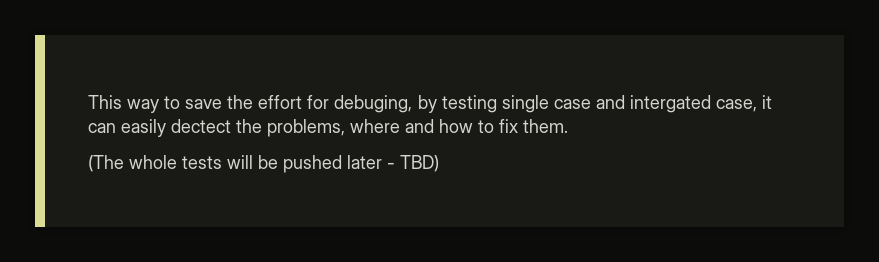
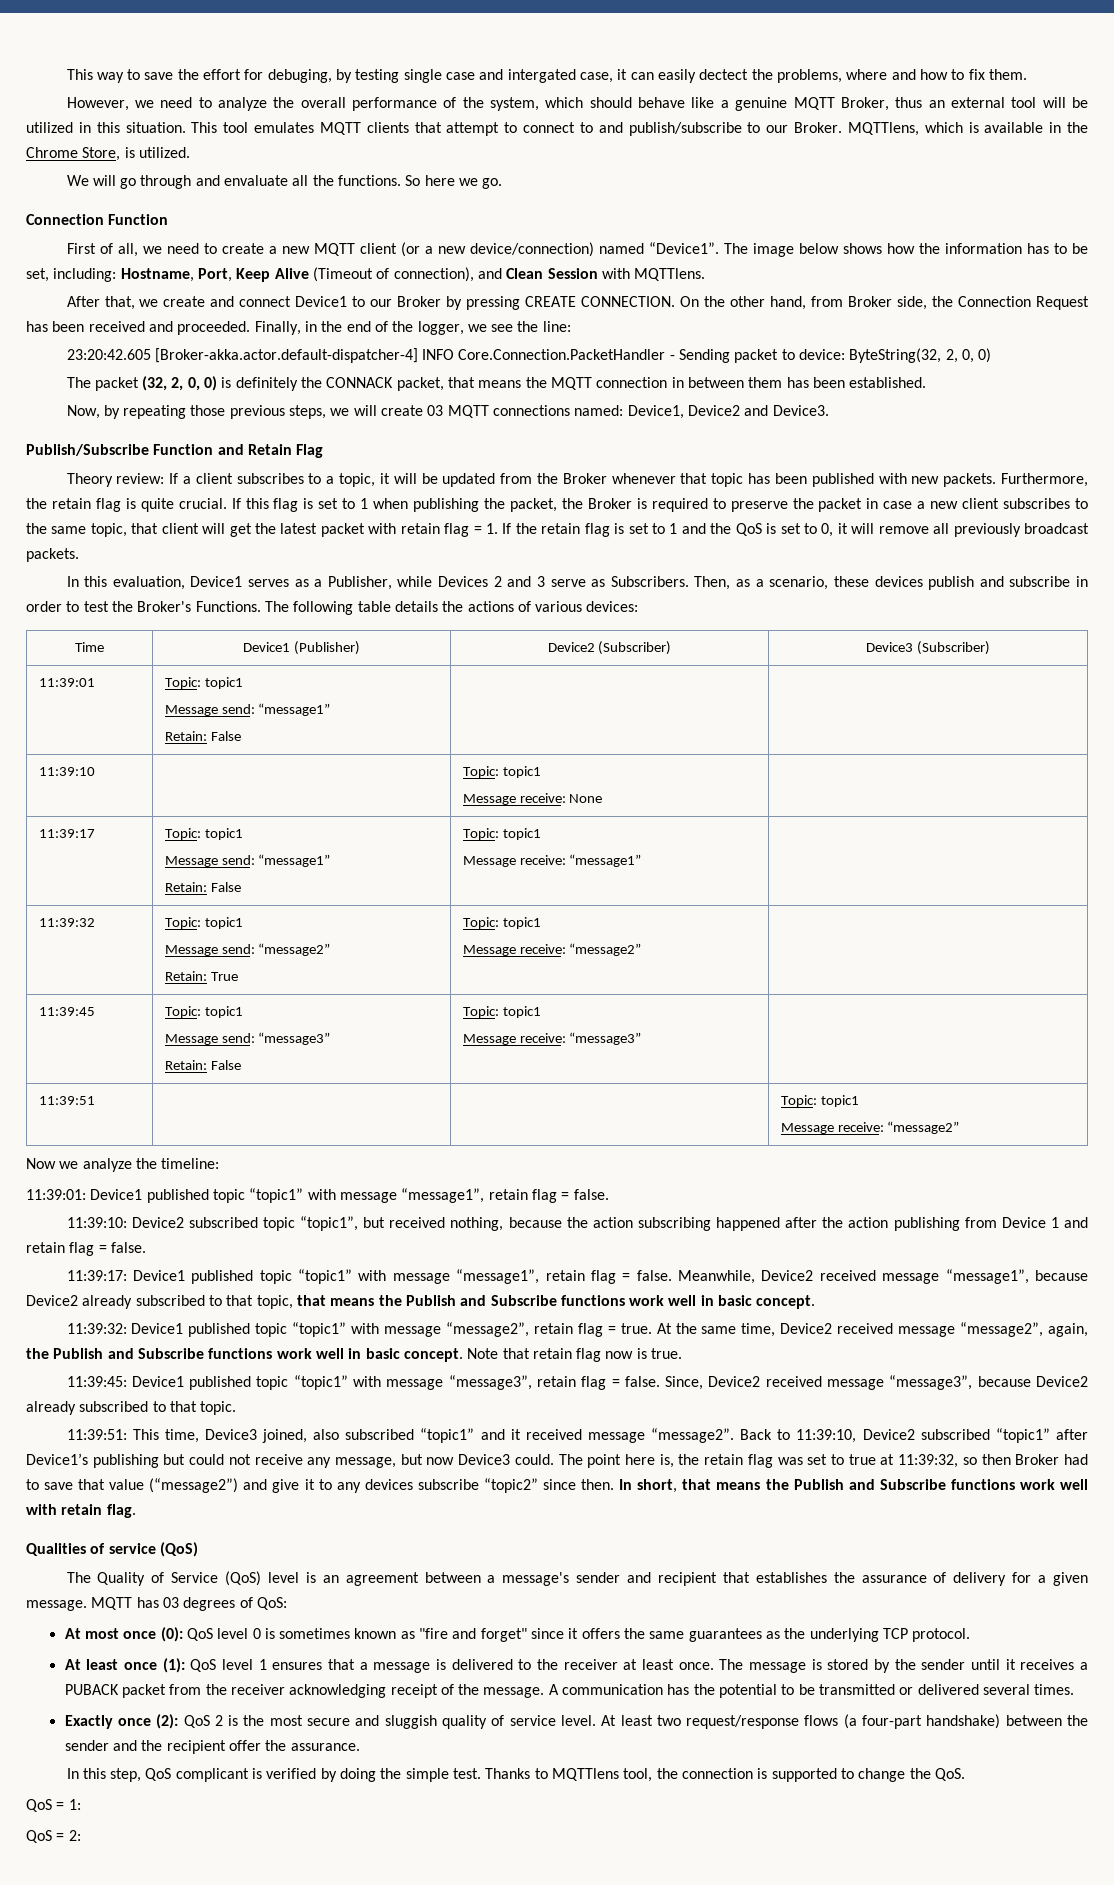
- (The whole tests will be pushed later - TBD)
+ However, we need to analyze the overall performance of the system, which should behave like a genuine MQTT Broker, thus an external tool will be utilized in this situation. This tool emulates MQTT clients that attempt to connect to and publish/subscribe to our Broker. MQTTlens, which is available in the Chrome Store, is utilized.
+ We will go through and envaluate all the functions. So here we go.
+ Connection Function
+ First of all, we need to create a new MQTT client (or a new device/connection) named “Device1”. The image below shows how the information has to be set, including: Hostname, Port, Keep Alive (Timeout of connection), and Clean Session with MQTTlens.
+ After that, we create and connect Device1 to our Broker by pressing CREATE CONNECTION. On the other hand, from Broker side, the Connection Request has been received and proceeded. Finally, in the end of the logger, we see the line:
+ 23:20:42.605 [Broker-akka.actor.default-dispatcher-4] INFO Core.Connection.PacketHandler - Sending packet to device: ByteString(32, 2, 0, 0)
+ The packet (32, 2, 0, 0) is definitely the CONNACK packet, that means the MQTT connection in between them has been established.
+ Now, by repeating those previous steps, we will create 03 MQTT connections named: Device1, Device2 and Device3.
+ Publish/Subscribe Function and Retain Flag
+ Theory review: If a client subscribes to a topic, it will be updated from the Broker whenever that topic has been published with new packets. Furthermore, the retain flag is quite crucial. If this flag is set to 1 when publishing the packet, the Broker is required to preserve the packet in case a new client subscribes to the same topic, that client will get the latest packet with retain flag = 1. If the retain flag is set to 1 and the QoS is set to 0, it will remove all previously broadcast packets.
+ In this evaluation, Device1 serves as a Publisher, while Devices 2 and 3 serve as Subscribers. Then, as a scenario, these devices publish and subscribe in order to test the Broker's Functions. The following table details the actions of various devices:
+ Time | Device1 (Publisher) | Device2 (Subscriber) | Device3 (Subscriber)
+ 11:39:01 | Topic: topic1
+ Message send: “message1”
+ Retain: False | |
+ 11:39:10 | | Topic: topic1
+ Message receive: None |
+ 11:39:17 | Topic: topic1
+ Message send: “message1”
+ Retain: False | Topic: topic1
+ Message receive: “message1” |
+ 11:39:32 | Topic: topic1
+ Message send: “message2”
+ Retain: True | Topic: topic1
+ Message receive: “message2” |
+ 11:39:45 | Topic: topic1
+ Message send: “message3”
+ Retain: False | Topic: topic1
+ Message receive: “message3” |
+ 11:39:51 | | | Topic: topic1
+ Message receive: “message2”
+ Now we analyze the timeline:
+ 11:39:01: Device1 published topic “topic1” with message “message1”, retain flag = false.
+ 11:39:10: Device2 subscribed topic “topic1”, but received nothing, because the action subscribing happened after the action publishing from Device 1 and retain flag = false.
+ 11:39:17: Device1 published topic “topic1” with message “message1”, retain flag = false. Meanwhile, Device2 received message “message1”, because Device2 already subscribed to that topic, that means the Publish and Subscribe functions work well in basic concept.
+ 11:39:32: Device1 published topic “topic1” with message “message2”, retain flag = true. At the same time, Device2 received message “message2”, again, the Publish and Subscribe functions work well in basic concept. Note that retain flag now is true.
+ 11:39:45: Device1 published topic “topic1” with message “message3”, retain flag = false. Since, Device2 received message “message3”, because Device2 already subscribed to that topic.
+ 11:39:51: This time, Device3 joined, also subscribed “topic1” and it received message “message2”. Back to 11:39:10, Device2 subscribed “topic1” after Device1’s publishing but could not receive any message, but now Device3 could. The point here is, the retain flag was set to true at 11:39:32, so then Broker had to save that value (“message2”) and give it to any devices subscribe “topic2” since then. In short, that means the Publish and Subscribe functions work well with retain flag.
+ Qualities of service (QoS)
+ The Quality of Service (QoS) level is an agreement between a message's sender and recipient that establishes the assurance of delivery for a given message. MQTT has 03 degrees of QoS:
+ At most once (0): QoS level 0 is sometimes known as "fire and forget" since it offers the same guarantees as the underlying TCP protocol.
+ At least once (1): QoS level 1 ensures that a message is delivered to the receiver at least once. The message is stored by the sender until it receives a PUBACK packet from the receiver acknowledging receipt of the message. A communication has the potential to be transmitted or delivered several times.
+ Exactly once (2): QoS 2 is the most secure and sluggish quality of service level. At least two request/response flows (a four-part handshake) between the sender and the recipient offer the assurance.
+ In this step, QoS complicant is verified by doing the simple test. Thanks to MQTTlens tool, the connection is supported to change the QoS.
+ QoS = 1:
+ QoS = 2:

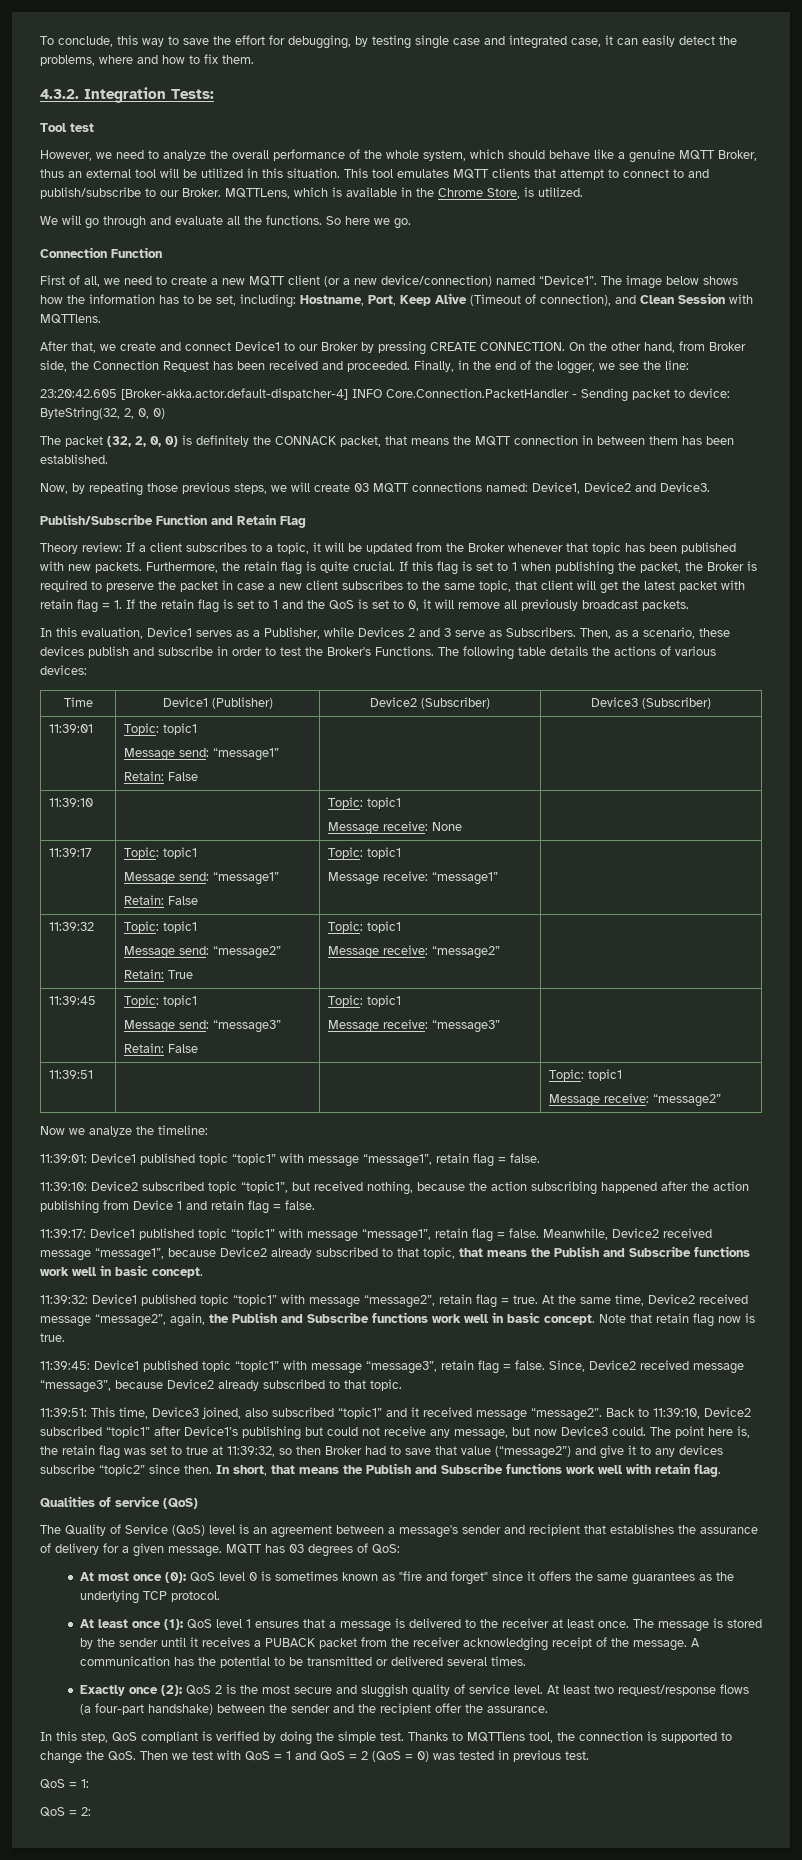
- This way to save the effort for debuging, by testing single case and intergated case, it can easily dectect the problems, where and how to fix them.
+ To conclude, this way to save the effort for debugging, by testing single case and integrated case, it can easily detect the problems, where and how to fix them.
+ 4.3.2. Integration Tests:
+ Tool test
- However, we need to analyze the overall performance of the system, which should behave like a genuine MQTT Broker, thus an external tool will be utilized in this situation.
+ However, we need to analyze the overall performance of the whole system, which should behave like a genuine MQTT Broker, thus an external tool will be utilized in this situation.
- MQTTlens, which is available in the Chrome Store, is utilized.
+ MQTTLens, which is available in the Chrome Store, is utilized.
- We will go through and envaluate all the functions.
+ We will go through and evaluate all the functions.
- In this step, QoS complicant is verified by doing the simple test.
+ In this step, QoS compliant is verified by doing the simple test.
- Thanks to MQTTlens tool, the connection is supported to change the QoS.
+ Thanks to MQTTlens tool, the connection is supported to change the QoS. Then we test with QoS = 1 and QoS = 2 (QoS = 0) was tested in previous test.

